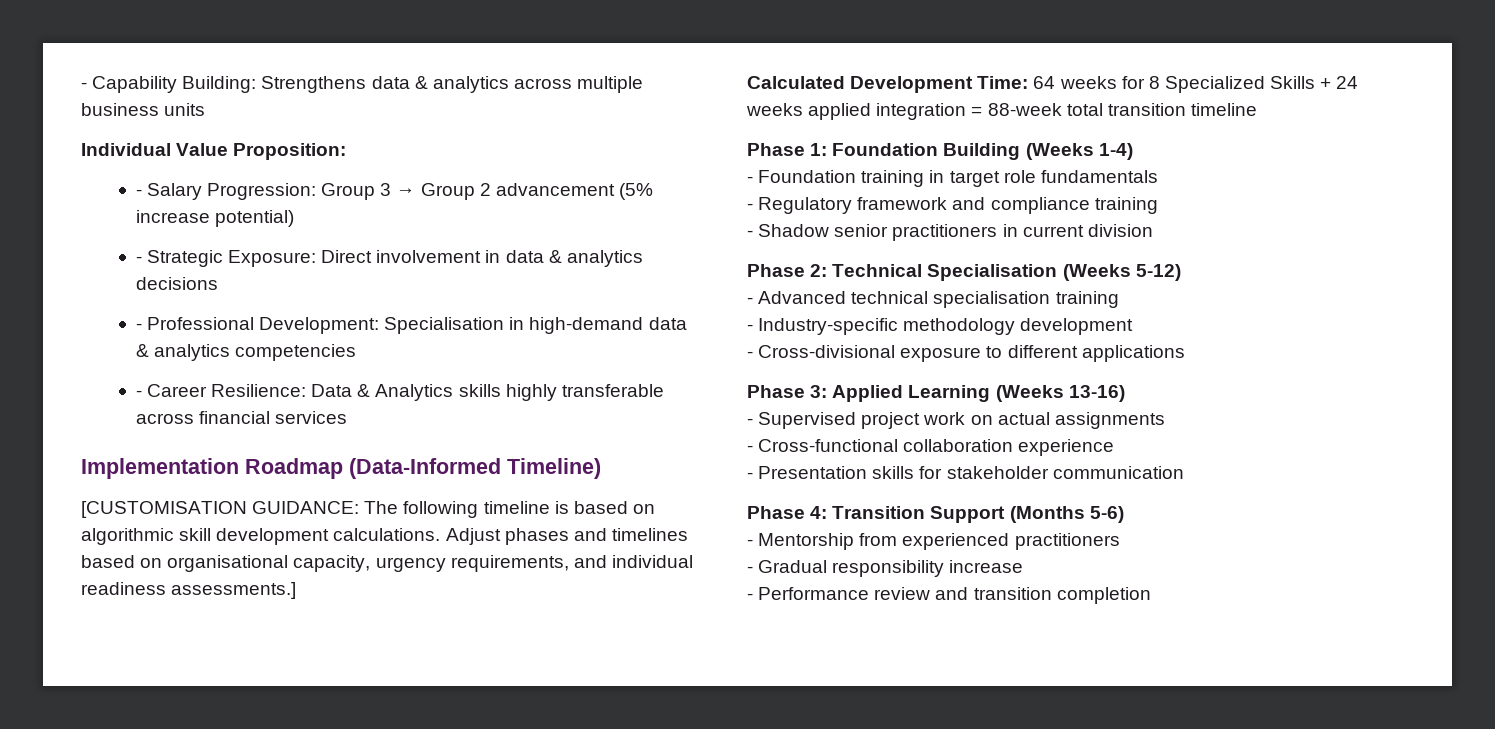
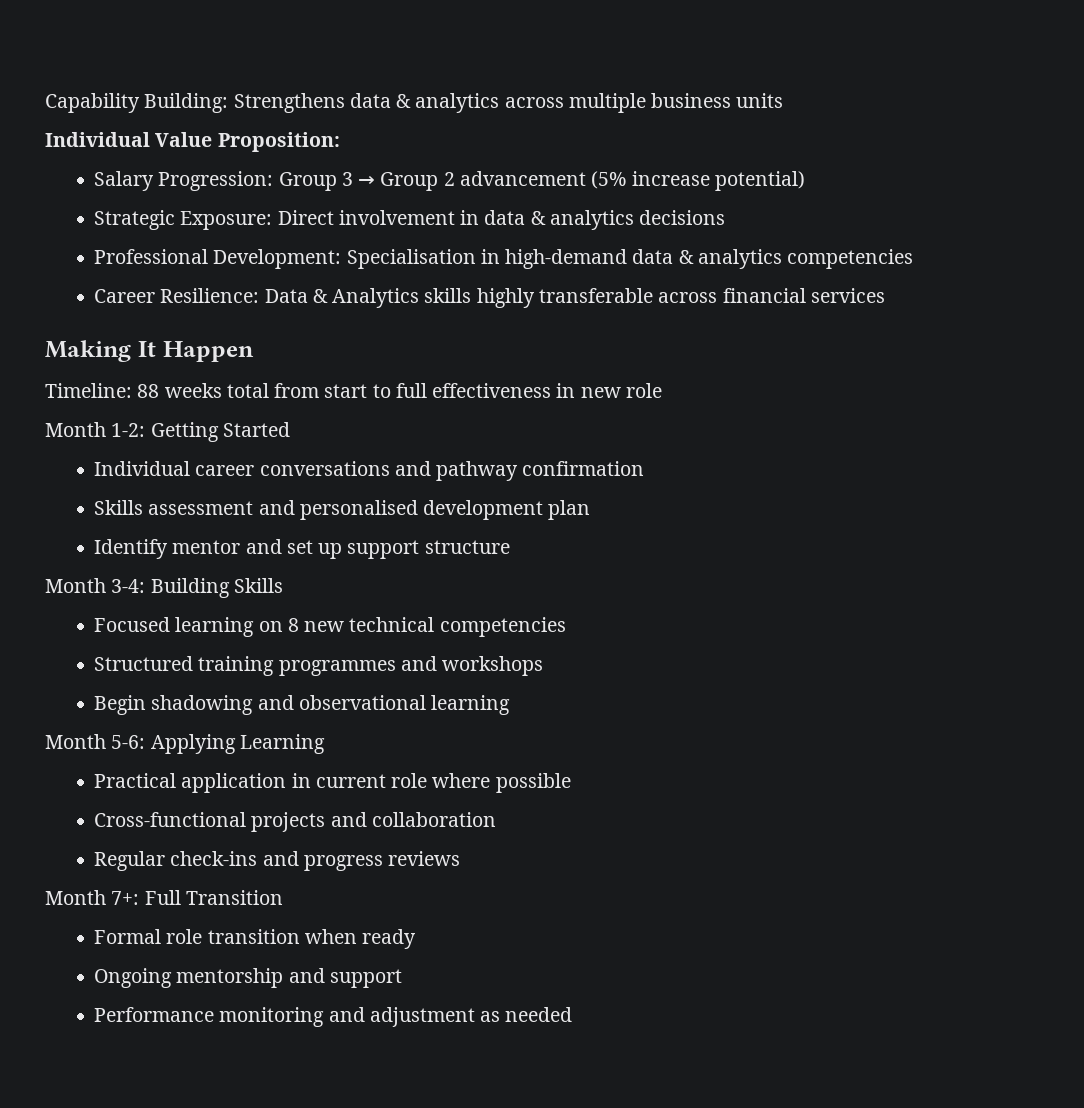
- - Capability Building: Strengthens data & analytics across multiple business units
+ Capability Building: Strengthens data & analytics across multiple business units
- - Salary Progression: Group 3 → Group 2 advancement (5% increase potential)
+ Salary Progression: Group 3 → Group 2 advancement (5% increase potential)
- - Strategic Exposure: Direct involvement in data & analytics decisions
+ Strategic Exposure: Direct involvement in data & analytics decisions
- - Professional Development: Specialisation in high-demand data & analytics competencies
+ Professional Development: Specialisation in high-demand data & analytics competencies
- - Career Resilience: Data & Analytics skills highly transferable across financial services
+ Career Resilience: Data & Analytics skills highly transferable across financial services
- Implementation Roadmap (Data-Informed Timeline)
- [CUSTOMISATION GUIDANCE: The following timeline is based on algorithmic skill development calculations. Adjust phases and timelines based on organisational capacity, urgency requirements, and individual readiness assessments.]
- Calculated Development Time: 64 weeks for 8 Specialized Skills + 24 weeks applied integration = 88-week total transition timeline
- Phase 1: Foundation Building (Weeks 1-4)
- - Foundation training in target role fundamentals
- - Regulatory framework and compliance training
- - Shadow senior practitioners in current division
- Phase 2: Technical Specialisation (Weeks 5-12)
- - Advanced technical specialisation training
- - Industry-specific methodology development
- - Cross-divisional exposure to different applications
- Phase 3: Applied Learning (Weeks 13-16)
- - Supervised project work on actual assignments
- - Cross-functional collaboration experience
- - Presentation skills for stakeholder communication
- Phase 4: Transition Support (Months 5-6)
- - Mentorship from experienced practitioners
- - Gradual responsibility increase
- - Performance review and transition completion
+ Making It Happen
+ Timeline: 88 weeks total from start to full effectiveness in new role
+ Month 1-2: Getting Started
+ Individual career conversations and pathway confirmation
+ Skills assessment and personalised development plan
+ Identify mentor and set up support structure
+ Month 3-4: Building Skills
+ Focused learning on 8 new technical competencies
+ Structured training programmes and workshops
+ Begin shadowing and observational learning
+ Month 5-6: Applying Learning
+ Practical application in current role where possible
+ Cross-functional projects and collaboration
+ Regular check-ins and progress reviews
+ Month 7+: Full Transition
+ Formal role transition when ready
+ Ongoing mentorship and support
+ Performance monitoring and adjustment as needed

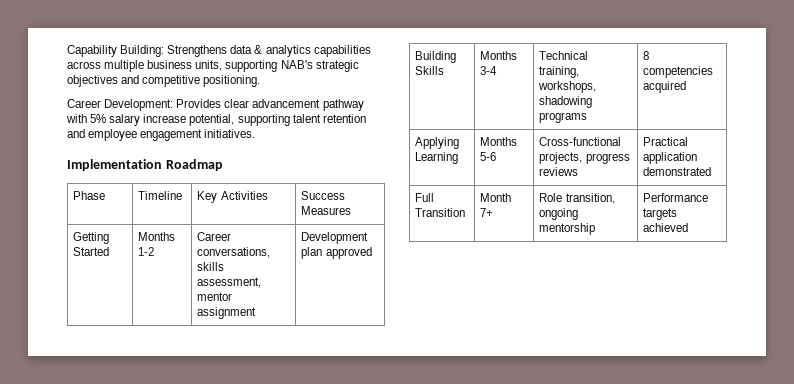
- Capability Building: Strengthens data & analytics across multiple business units
- Individual Value Proposition:
- Salary Progression: Group 3 → Group 2 advancement (5% increase potential)
- Strategic Exposure: Direct involvement in data & analytics decisions
- Professional Development: Specialisation in high-demand data & analytics competencies
- Career Resilience: Data & Analytics skills highly transferable across financial services
- Making It Happen
- Timeline: 88 weeks total from start to full effectiveness in new role
- Month 1-2: Getting Started
- Individual career conversations and pathway confirmation
- Skills assessment and personalised development plan
- Identify mentor and set up support structure
- Month 3-4: Building Skills
- Focused learning on 8 new technical competencies
- Structured training programmes and workshops
- Begin shadowing and observational learning
- Month 5-6: Applying Learning
- Practical application in current role where possible
- Cross-functional projects and collaboration
- Regular check-ins and progress reviews
- Month 7+: Full Transition
- Formal role transition when ready
- Ongoing mentorship and support
- Performance monitoring and adjustment as needed
+ Capability Building: Strengthens data & analytics capabilities across multiple business units, supporting NAB's strategic objectives and competitive positioning.
+ Career Development: Provides clear advancement pathway with 5% salary increase potential, supporting talent retention and employee engagement initiatives.
+ Implementation Roadmap
+ Phase | Timeline | Key Activities | Success Measures
+ Getting Started | Months 1-2 | Career conversations, skills assessment, mentor assignment | Development plan approved
+ Building Skills | Months 3-4 | Technical training, workshops, shadowing programs | 8 competencies acquired
+ Applying Learning | Months 5-6 | Cross-functional projects, progress reviews | Practical application demonstrated
+ Full Transition | Month 7+ | Role transition, ongoing mentorship | Performance targets achieved

